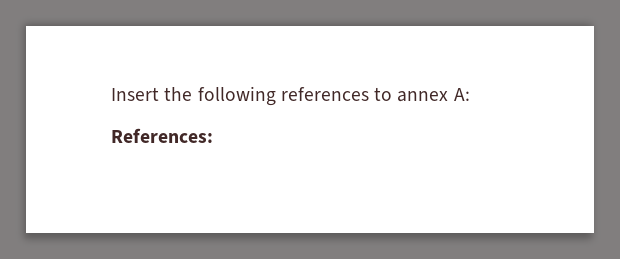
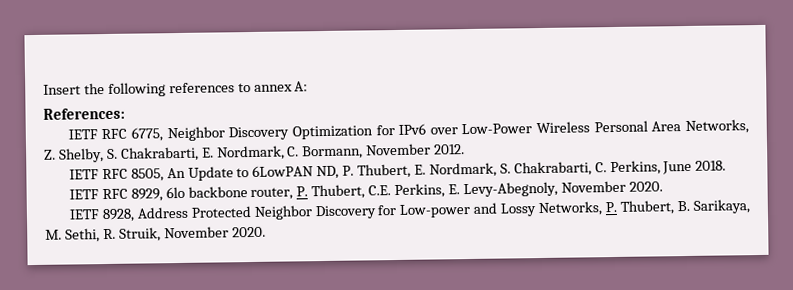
+ IETF RFC 6775, Neighbor Discovery Optimization for IPv6 over Low-Power Wireless Personal Area Networks, Z. Shelby, S. Chakrabarti, E. Nordmark, C. Bormann, November 2012.
+ IETF RFC 8505, An Update to 6LowPAN ND, P. Thubert, E. Nordmark, S. Chakrabarti, C. Perkins, June 2018.
+ IETF RFC 8929, 6lo backbone router, P. Thubert, C.E. Perkins, E. Levy-Abegnoly, November 2020.
+ IETF 8928, Address Protected Neighbor Discovery for Low-power and Lossy Networks, P. Thubert, B. Sarikaya, M. Sethi, R. Struik, November 2020.

